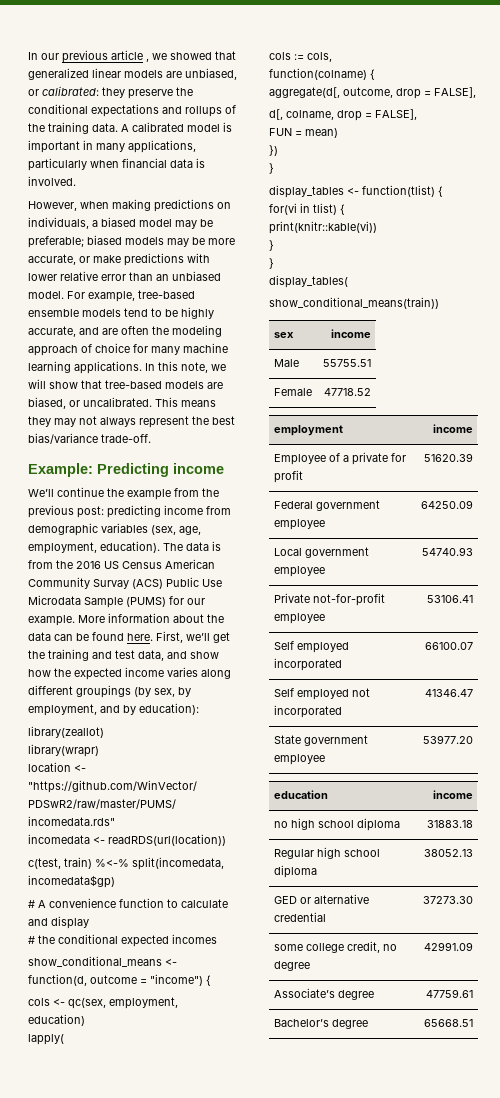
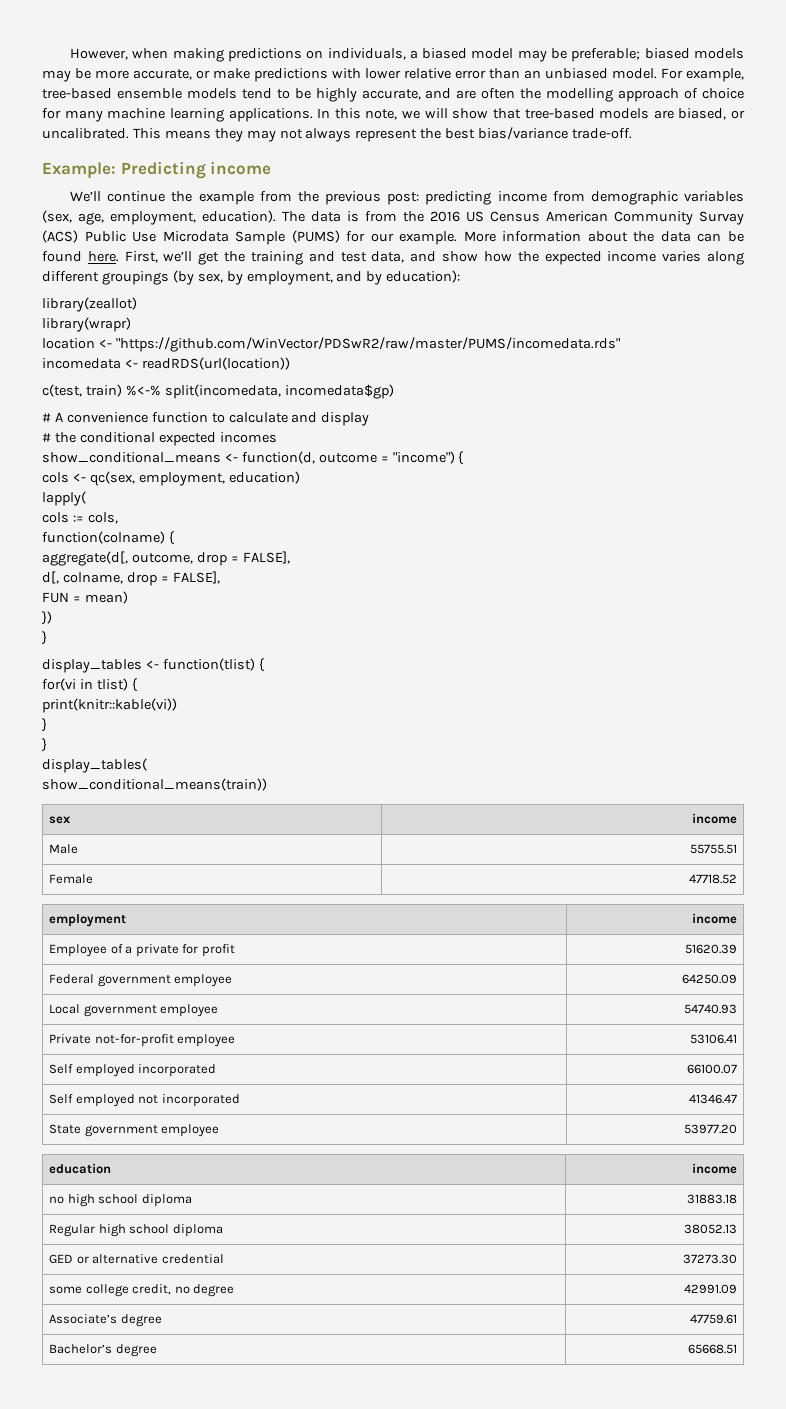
- In our previous article , we showed that generalized linear models are unbiased, or calibrated: they preserve the conditional expectations and rollups of the training data. A calibrated model is important in many applications, particularly when financial data is involved.
- For example, tree-based ensemble models tend to be highly accurate, and are often the modeling approach of choice for many machine learning applications.
+ For example, tree-based ensemble models tend to be highly accurate, and are often the modelling approach of choice for many machine learning applications.

